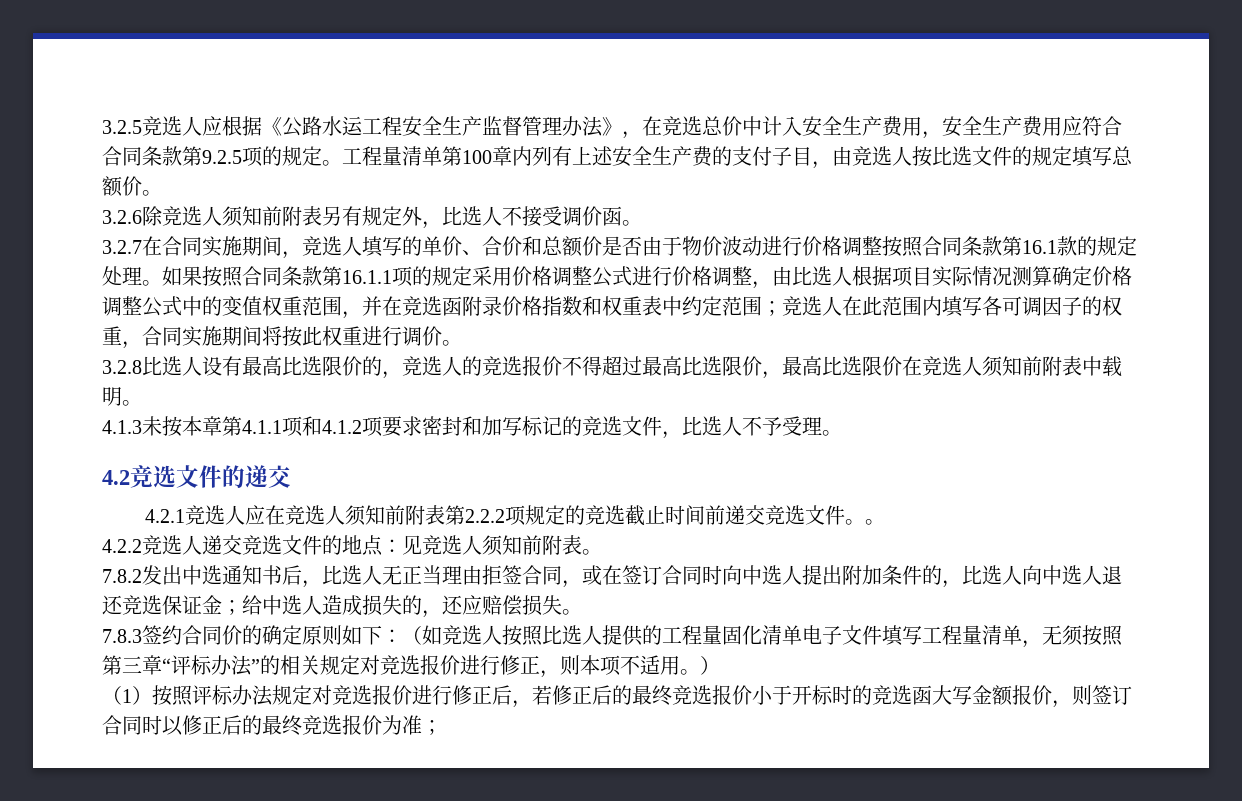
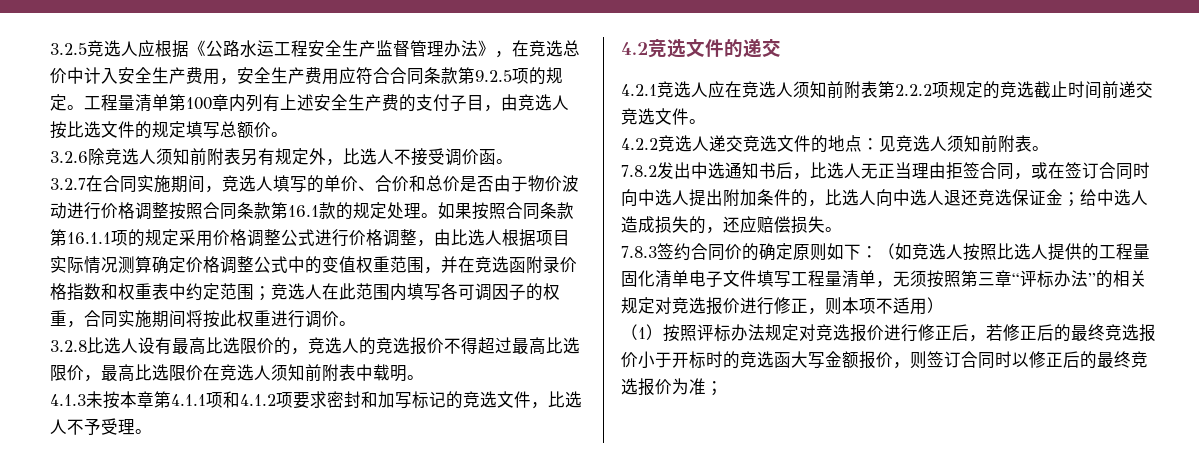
- 3.2.7在合同实施期间，竞选人填写的单价、合价和总额价是否由于物价波动进行价格调整按照合同条款第16.1款的规定处理。
+ 3.2.7在合同实施期间，竞选人填写的单价、合价和总价是否由于物价波动进行价格调整按照合同条款第16.1款的规定处理。
- 4.2.1竞选人应在竞选人须知前附表第2.2.2项规定的竞选截止时间前递交竞选文件。。
+ 4.2.1竞选人应在竞选人须知前附表第2.2.2项规定的竞选截止时间前递交竞选文件。
- 7.8.3签约合同价的确定原则如下：（如竞选人按照比选人提供的工程量固化清单电子文件填写工程量清单，无须按照第三章“评标办法”的相关规定对竞选报价进行修正，则本项不适用。）
+ 7.8.3签约合同价的确定原则如下：（如竞选人按照比选人提供的工程量固化清单电子文件填写工程量清单，无须按照第三章“评标办法”的相关规定对竞选报价进行修正，则本项不适用）

